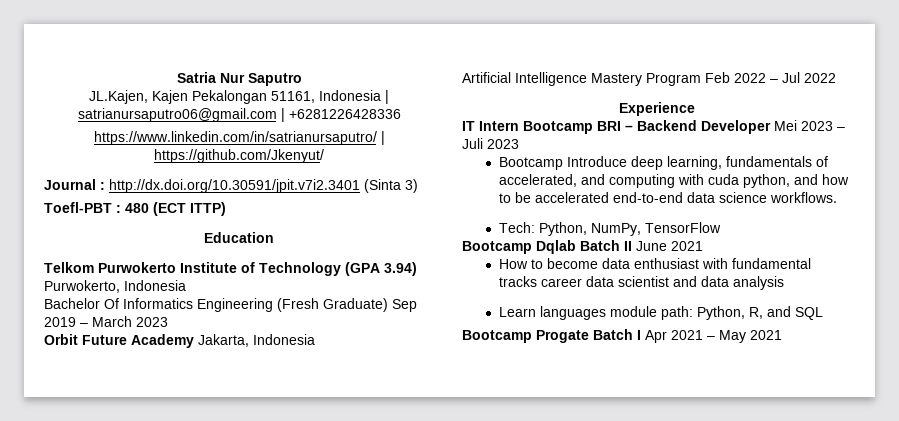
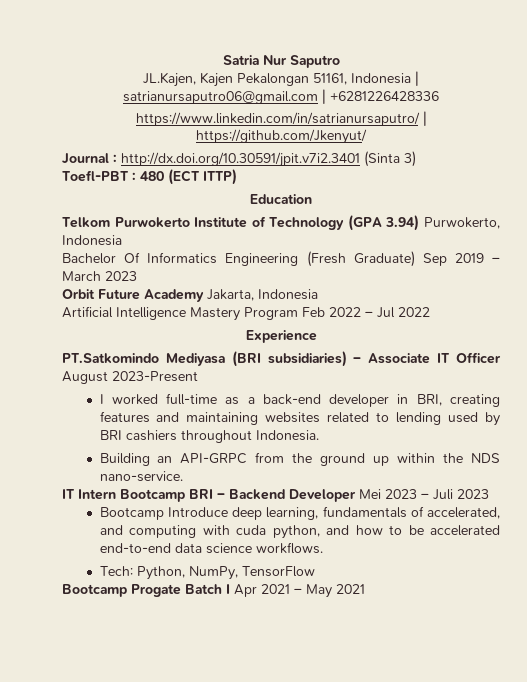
+ PT.Satkomindo Mediyasa (BRI subsidiaries) – Associate IT Officer August 2023-Present
+ I worked full-time as a back-end developer in BRI, creating features and maintaining websites related to lending used by BRI cashiers throughout Indonesia.
+ Building an API-GRPC from the ground up within the NDS nano-service.
- Bootcamp Dqlab Batch II June 2021
- How to become data enthusiast with fundamental tracks career data scientist and data analysis
- Learn languages module path: Python, R, and SQL

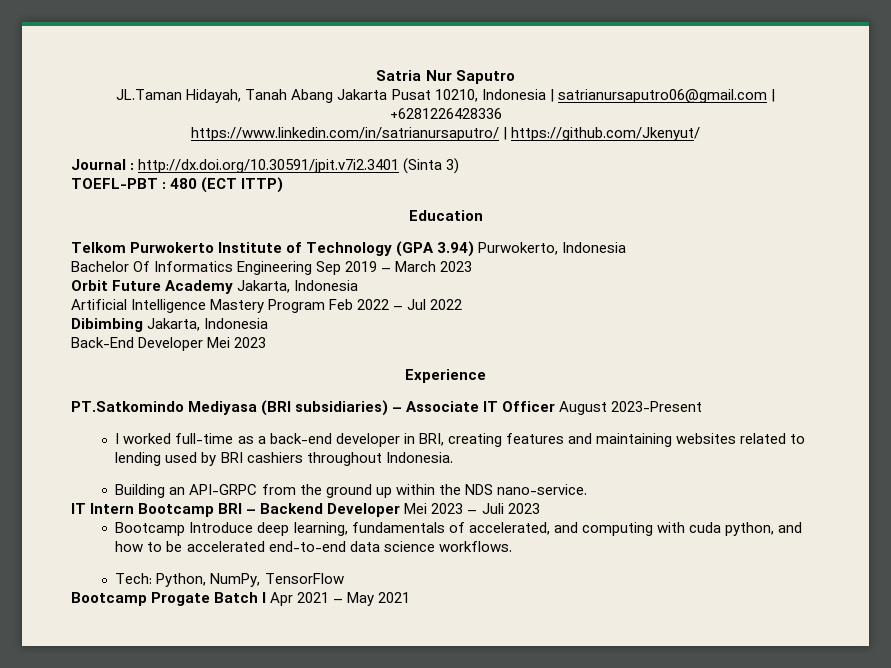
- JL.Kajen, Kajen Pekalongan 51161, Indonesia | satrianursaputro06@gmail.com | +6281226428336
+ JL.Taman Hidayah, Tanah Abang Jakarta Pusat 10210, Indonesia | satrianursaputro06@gmail.com | +6281226428336
- Toefl-PBT : 480 (ECT ITTP)
+ TOEFL-PBT : 480 (ECT ITTP)
- Bachelor Of Informatics Engineering (Fresh Graduate) Sep 2019 – March 2023
+ Bachelor Of Informatics Engineering Sep 2019 – March 2023
+ Dibimbing Jakarta, Indonesia
+ Back-End Developer Mei 2023

